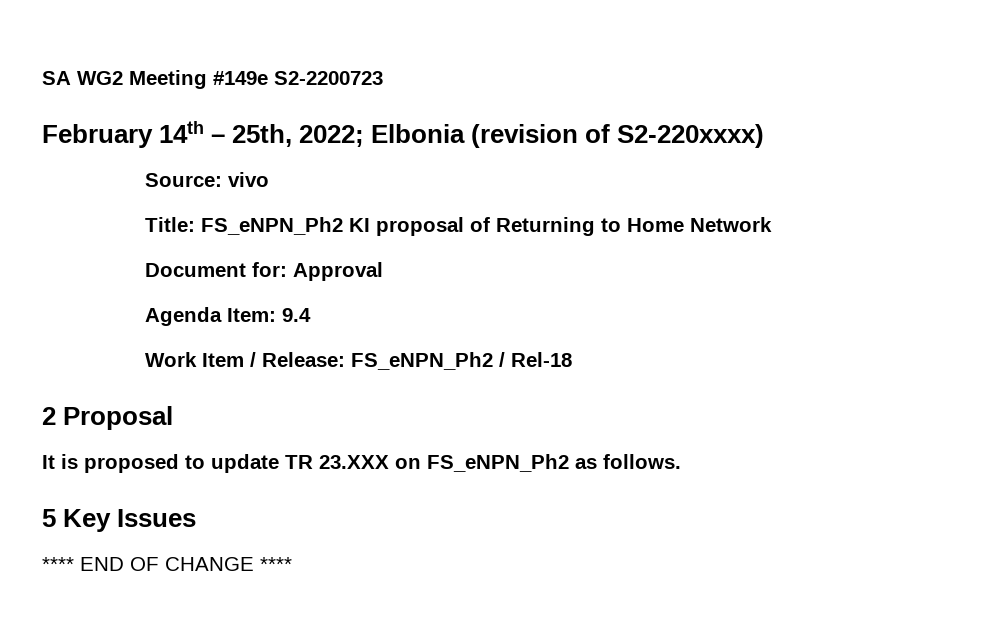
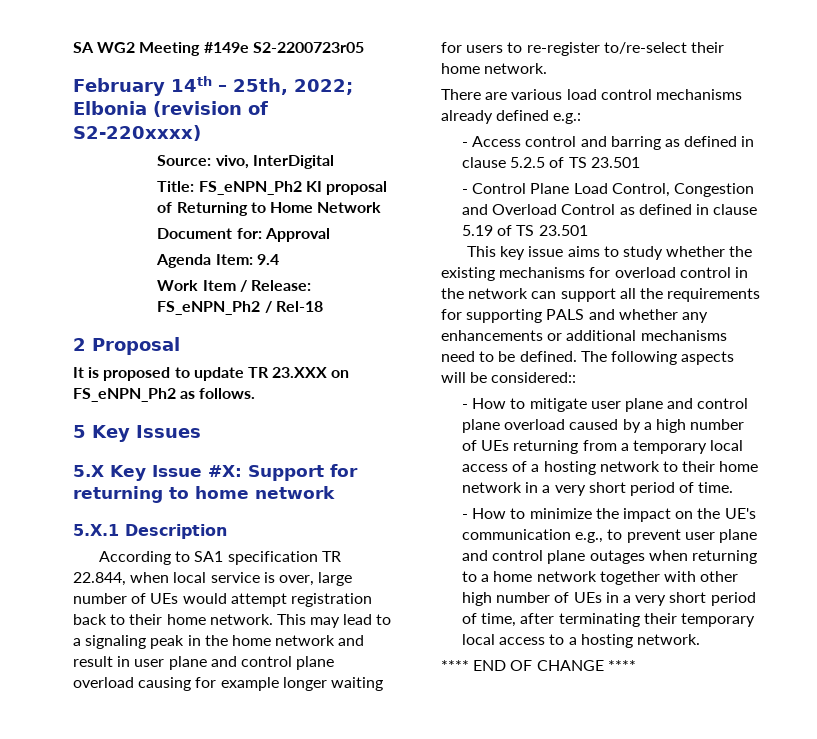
- SA WG2 Meeting #149e S2-2200723
+ SA WG2 Meeting #149e S2-2200723r05
- Source: vivo
+ Source: vivo, InterDigital
+ 5.X Key Issue #X: Support for returning to home network
+ 5.X.1 Description
+ According to SA1 specification TR 22.844, when local service is over, large number of UEs would attempt registration back to their home network. This may lead to a signaling peak in the home network and result in user plane and control plane overload causing for example longer waiting for users to re-register to/re-select their home network.
+ There are various load control mechanisms already defined e.g.:
+ - Access control and barring as defined in clause 5.2.5 of TS 23.501
+ - Control Plane Load Control, Congestion and Overload Control as defined in clause 5.19 of TS 23.501
+ This key issue aims to study whether the existing mechanisms for overload control in the network can support all the requirements for supporting PALS and whether any enhancements or additional mechanisms need to be defined. The following aspects will be considered::
+ - How to mitigate user plane and control plane overload caused by a high number of UEs returning from a temporary local access of a hosting network to their home network in a very short period of time.
+ - How to minimize the impact on the UE's communication e.g., to prevent user plane and control plane outages when returning to a home network together with other high number of UEs in a very short period of time, after terminating their temporary local access to a hosting network.

